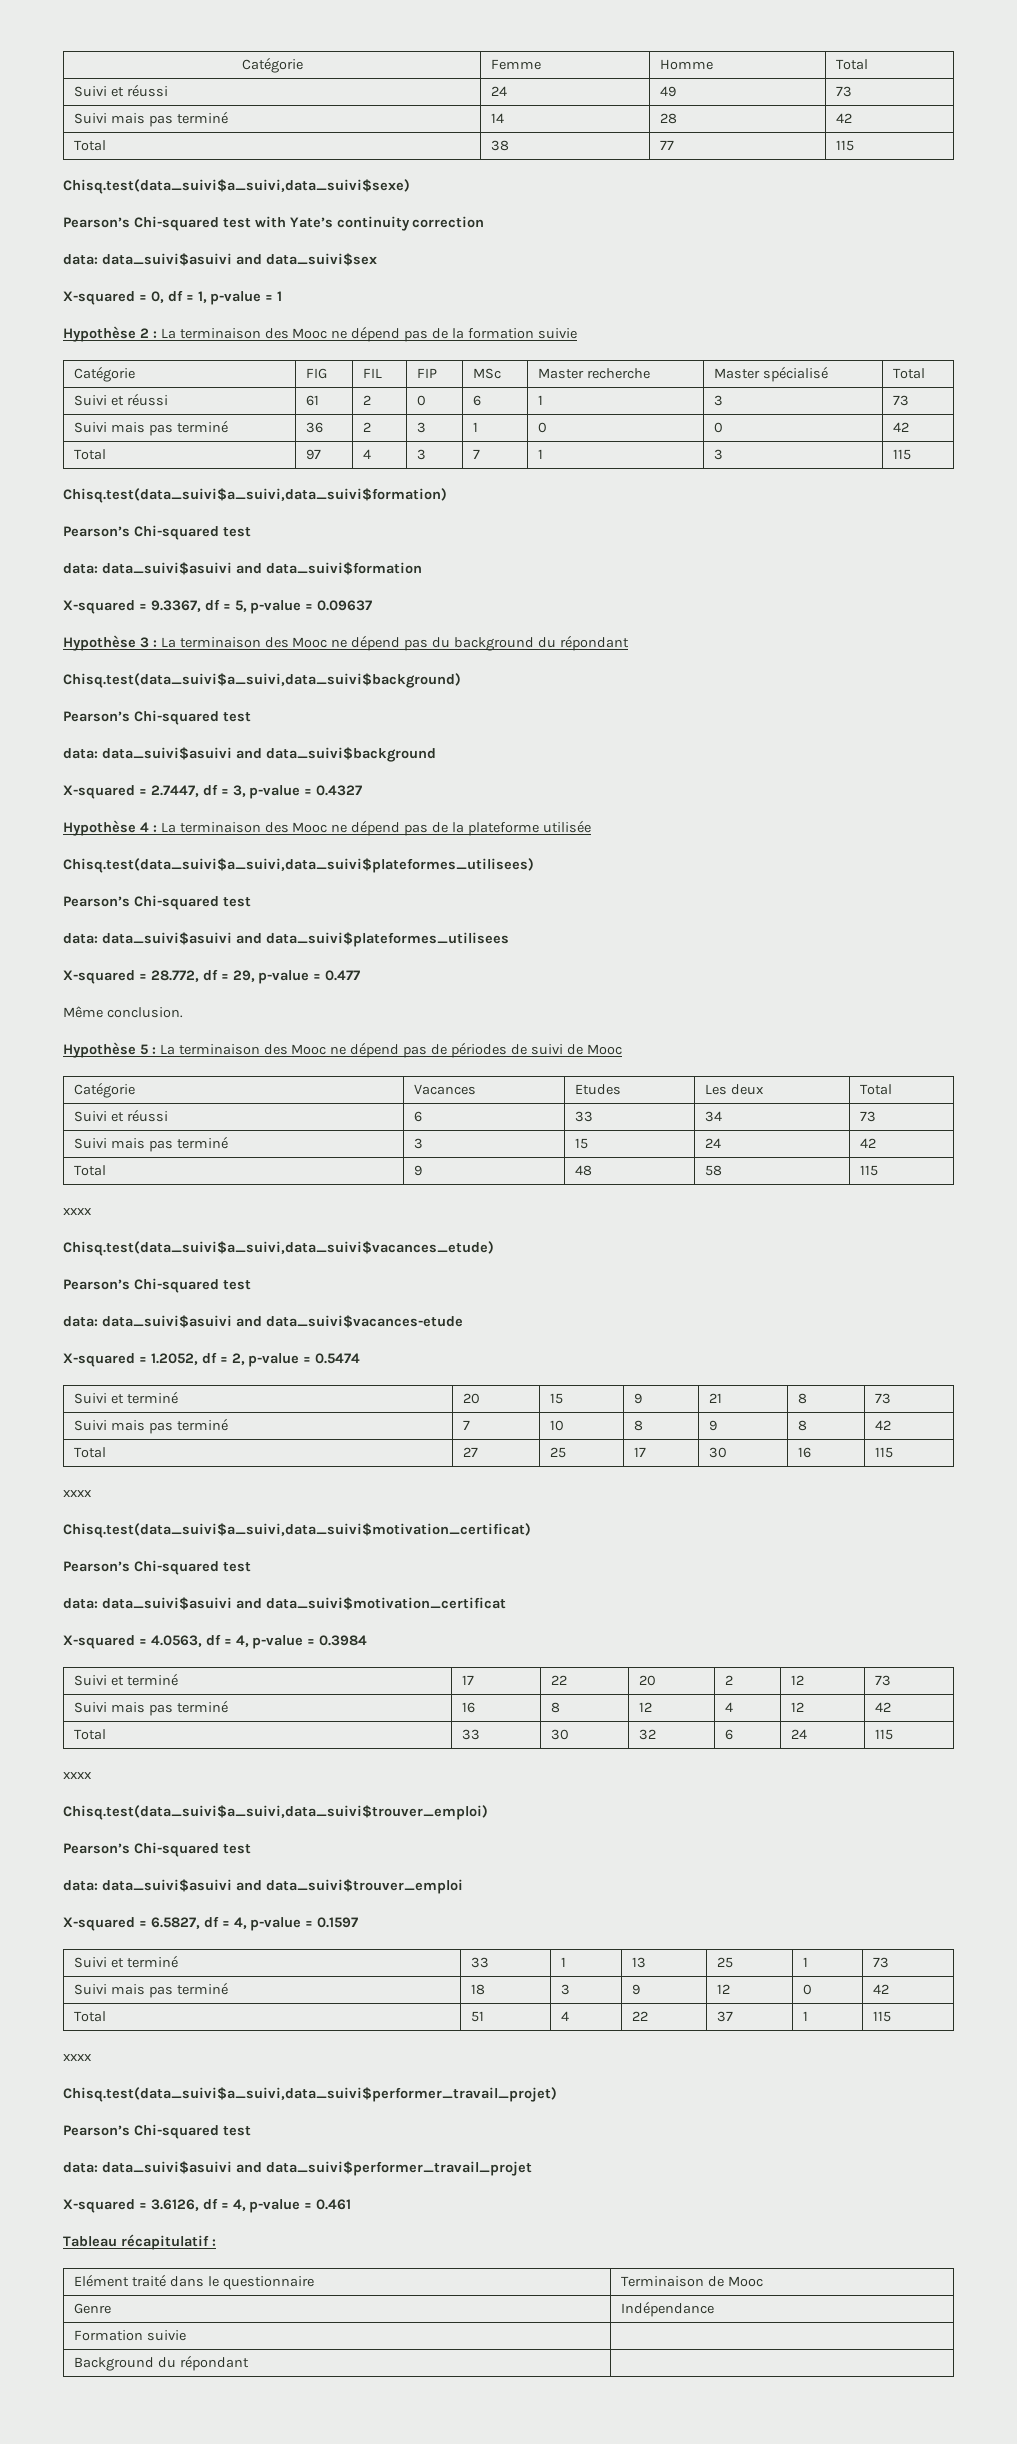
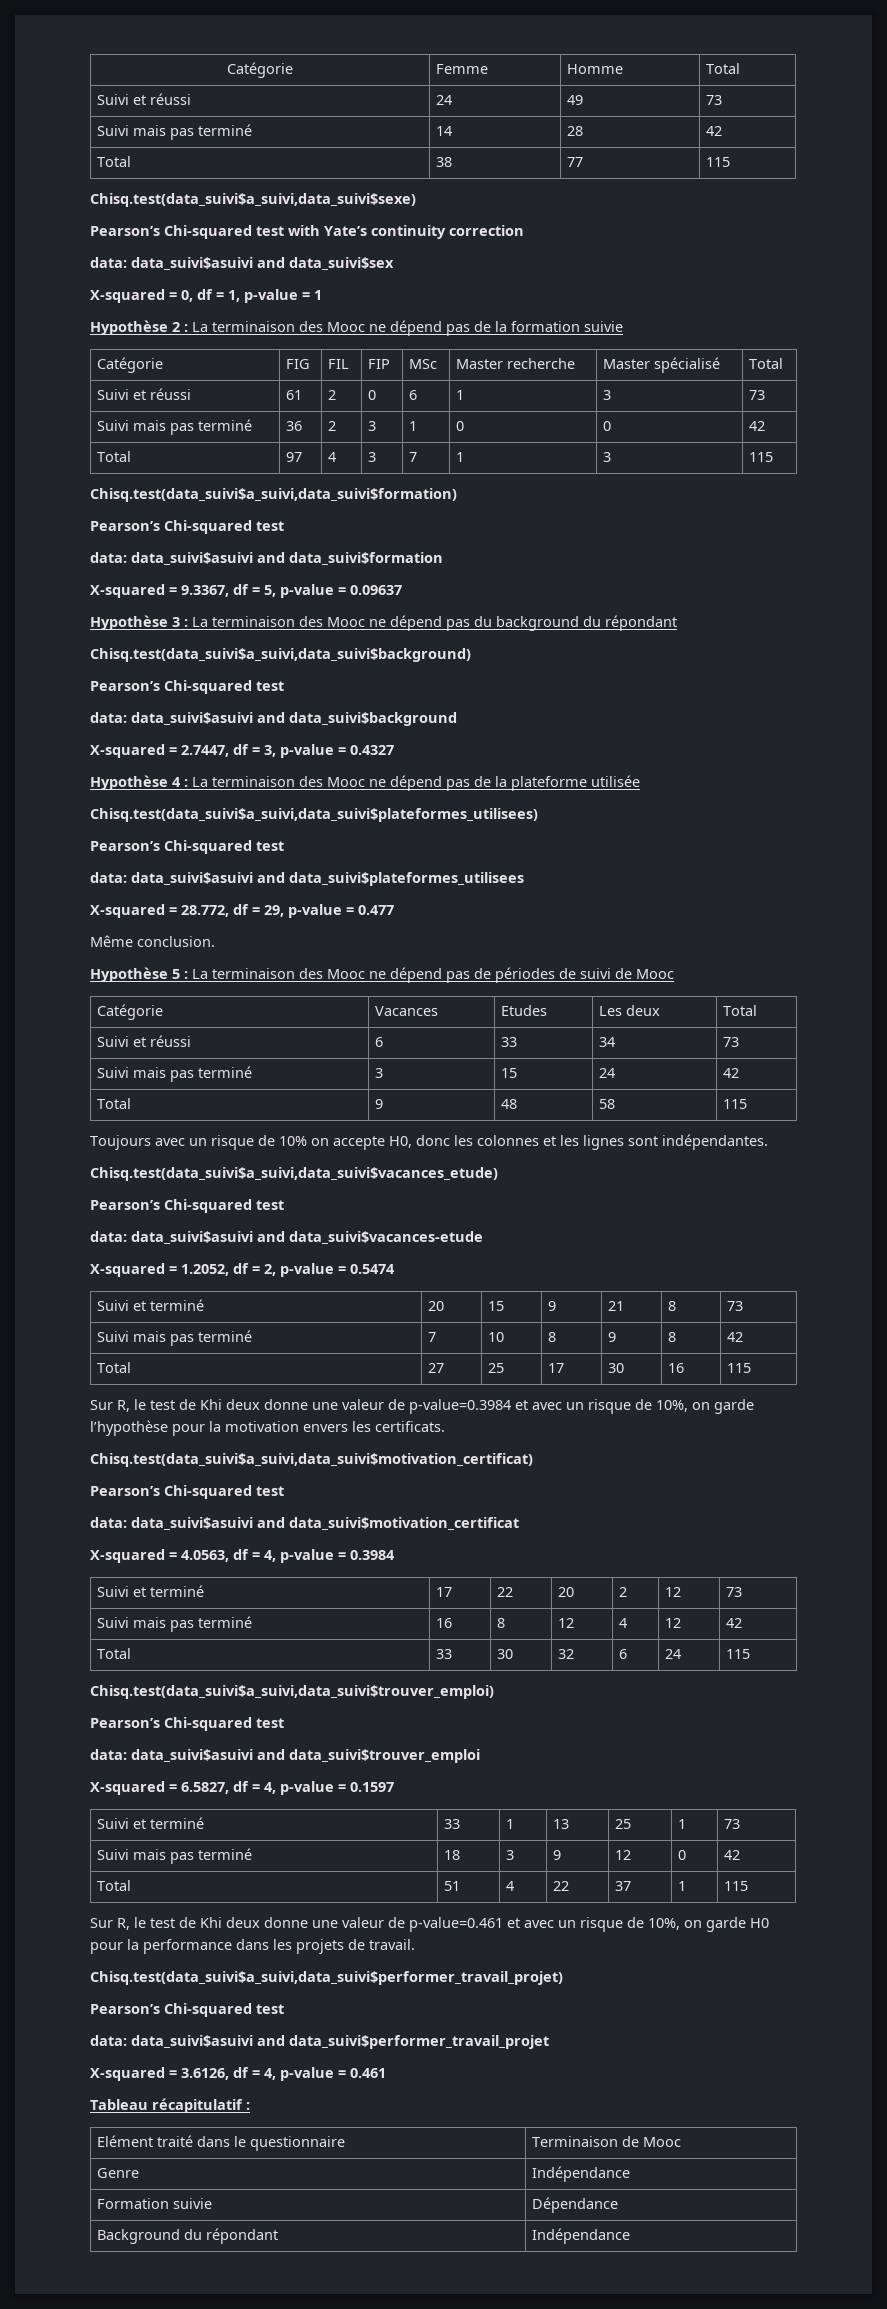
  Total | 9 | 48 | 58 | 115
- xxxx
+ Toujours avec un risque de 10% on accepte H0, donc les colonnes et les lignes sont indépendantes.
  Total | 27 | 25 | 17 | 30 | 16 | 115
- xxxx
+ Sur R, le test de Khi deux donne une valeur de p-value=0.3984 et avec un risque de 10%, on garde l’hypothèse pour la motivation envers les certificats.
  Total | 33 | 30 | 32 | 6 | 24 | 115
- xxxx
  Total | 51 | 4 | 22 | 37 | 1 | 115
- xxxx
+ Sur R, le test de Khi deux donne une valeur de p-value=0.461 et avec un risque de 10%, on garde H0 pour la performance dans les projets de travail.
- Formation suivie |
+ Formation suivie | Dépendance
- Background du répondant |
+ Background du répondant | Indépendance

